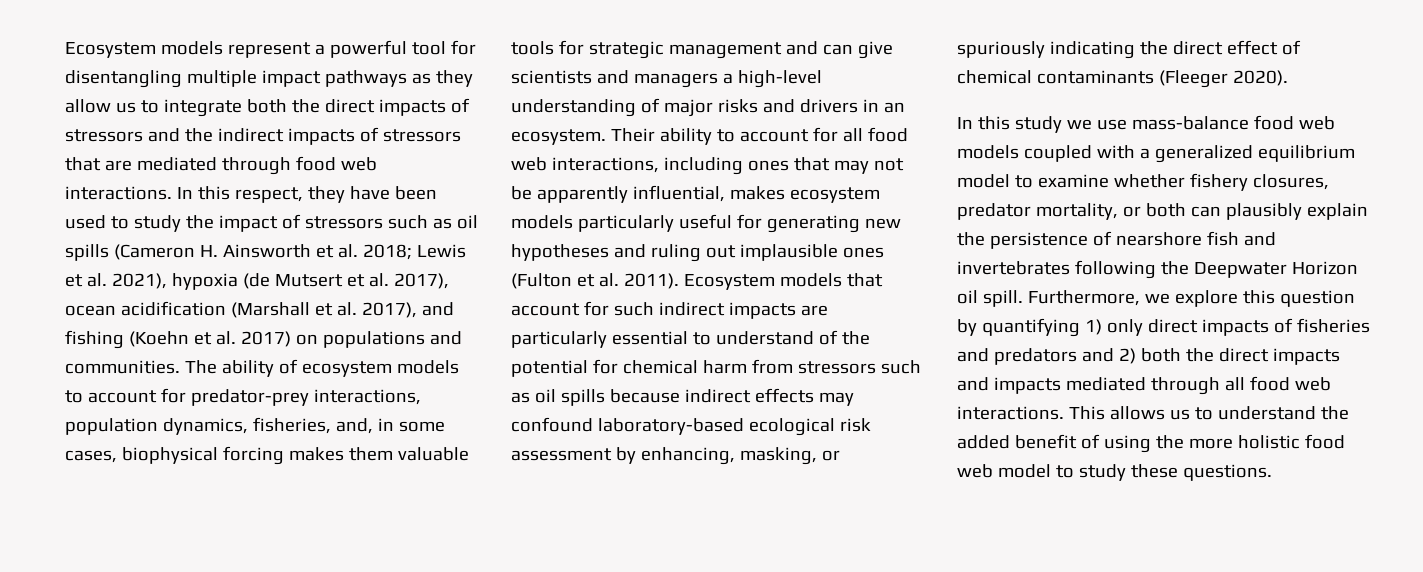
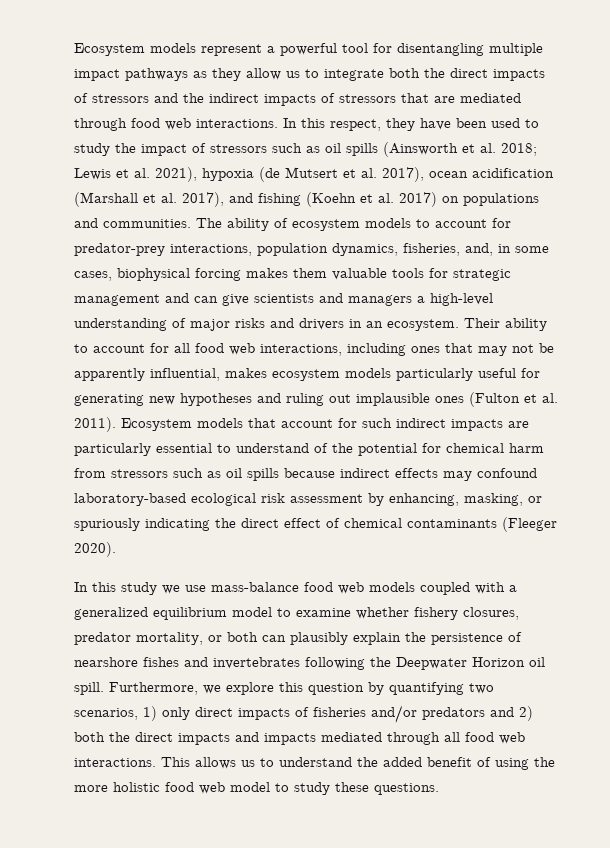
- In this respect, they have been used to study the impact of stressors such as oil spills (Cameron H. Ainsworth et al. 2018; Lewis et al. 2021), hypoxia (de Mutsert et al. 2017), ocean acidification (Marshall et al. 2017), and fishing (Koehn et al. 2017) on populations and communities.
+ In this respect, they have been used to study the impact of stressors such as oil spills (Ainsworth et al. 2018; Lewis et al. 2021), hypoxia (de Mutsert et al. 2017), ocean acidification (Marshall et al. 2017), and fishing (Koehn et al. 2017) on populations and communities.
- In this study we use mass-balance food web models coupled with a generalized equilibrium model to examine whether fishery closures, predator mortality, or both can plausibly explain the persistence of nearshore fish and invertebrates following the Deepwater Horizon oil spill.
+ In this study we use mass-balance food web models coupled with a generalized equilibrium model to examine whether fishery closures, predator mortality, or both can plausibly explain the persistence of nearshore fishes and invertebrates following the Deepwater Horizon oil spill.
- Furthermore, we explore this question by quantifying 1) only direct impacts of fisheries and predators and 2) both the direct impacts and impacts mediated through all food web interactions.
+ Furthermore, we explore this question by quantifying two scenarios, 1) only direct impacts of fisheries and/or predators and 2) both the direct impacts and impacts mediated through all food web interactions.

